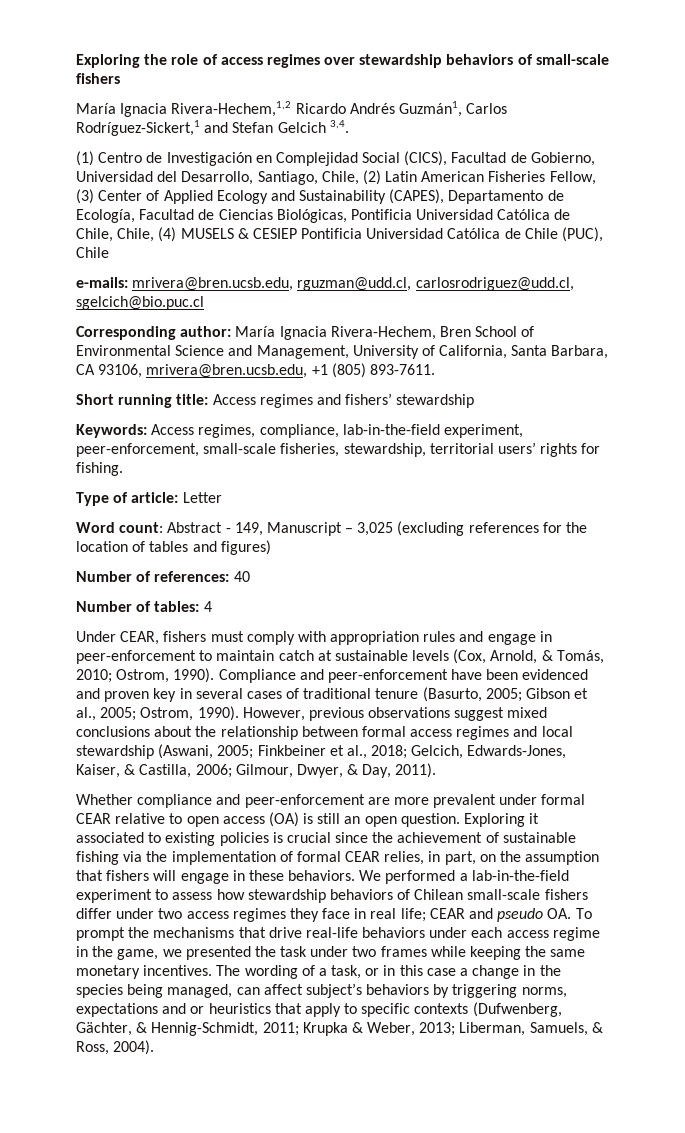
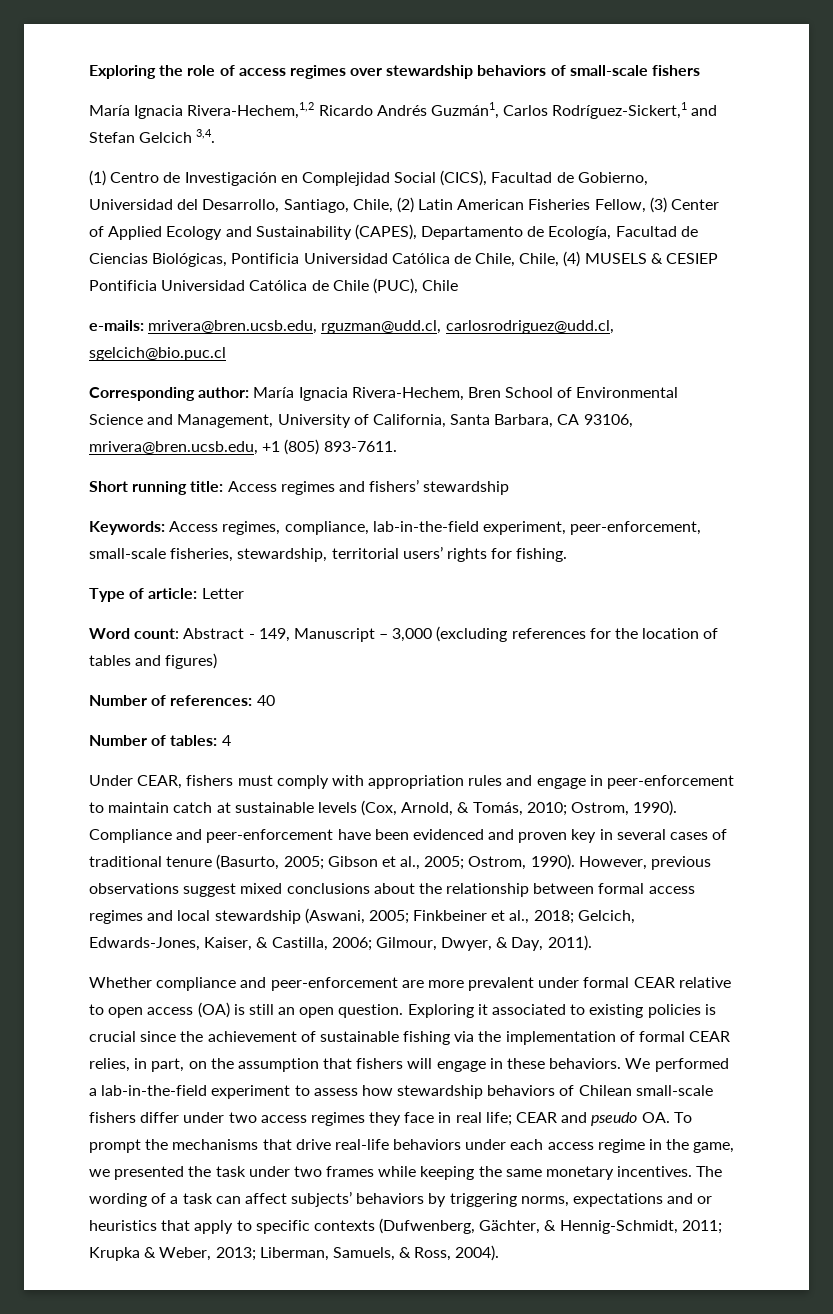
- Word count: Abstract - 149, Manuscript – 3,025 (excluding references for the location of tables and figures)
+ Word count: Abstract - 149, Manuscript – 3,000 (excluding references for the location of tables and figures)
- The wording of a task, or in this case a change in the species being managed, can affect subject’s behaviors by triggering norms, expectations and or heuristics that apply to specific contexts (Dufwenberg, Gächter, & Hennig-Schmidt, 2011; Krupka & Weber, 2013; Liberman, Samuels, & Ross, 2004).
+ The wording of a task can affect subjects’ behaviors by triggering norms, expectations and or heuristics that apply to specific contexts (Dufwenberg, Gächter, & Hennig-Schmidt, 2011; Krupka & Weber, 2013; Liberman, Samuels, & Ross, 2004).

